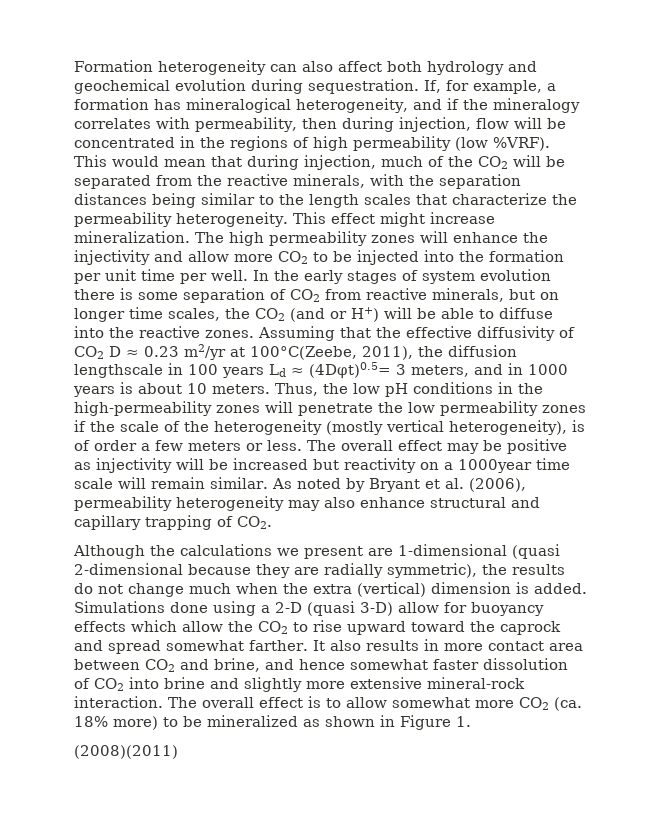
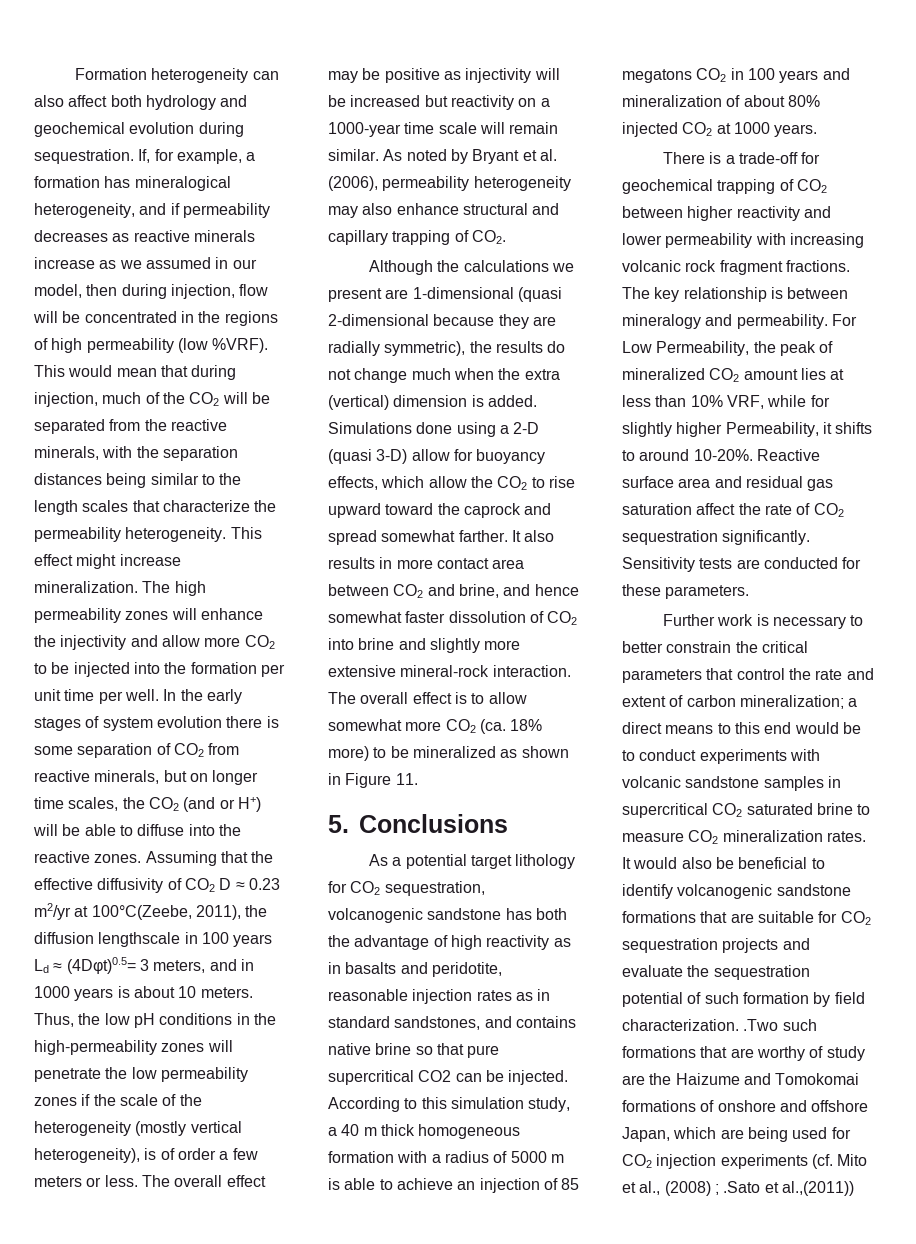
- If, for example, a formation has mineralogical heterogeneity, and if the mineralogy correlates with permeability, then during injection, flow will be concentrated in the regions of high permeability (low %VRF).
+ If, for example, a formation has mineralogical heterogeneity, and if permeability decreases as reactive minerals increase as we assumed in our model, then during injection, flow will be concentrated in the regions of high permeability (low %VRF).
- The overall effect may be positive as injectivity will be increased but reactivity on a 1000year time scale will remain similar.
+ The overall effect may be positive as injectivity will be increased but reactivity on a 1000-year time scale will remain similar.
- Simulations done using a 2-D (quasi 3-D) allow for buoyancy effects which allow the CO2 to rise upward toward the caprock and spread somewhat farther.
+ Simulations done using a 2-D (quasi 3-D) allow for buoyancy effects, which allow the CO2 to rise upward toward the caprock and spread somewhat farther.
- The overall effect is to allow somewhat more CO2 (ca. 18% more) to be mineralized as shown in Figure 1.
- (2008)(2011)
+ The overall effect is to allow somewhat more CO2 (ca. 18% more) to be mineralized as shown in Figure 11.
+ 5. Conclusions
+ As a potential target lithology for CO2 sequestration, volcanogenic sandstone has both the advantage of high reactivity as in basalts and peridotite, reasonable injection rates as in standard sandstones, and contains native brine so that pure supercritical CO2 can be injected. According to this simulation study, a 40 m thick homogeneous formation with a radius of 5000 m is able to achieve an injection of 85 megatons CO2 in 100 years and mineralization of about 80% injected CO2 at 1000 years.
+ There is a trade-off for geochemical trapping of CO2 between higher reactivity and lower permeability with increasing volcanic rock fragment fractions. The key relationship is between mineralogy and permeability. For Low Permeability, the peak of mineralized CO2 amount lies at less than 10% VRF, while for slightly higher Permeability, it shifts to around 10-20%. Reactive surface area and residual gas saturation affect the rate of CO2 sequestration significantly. Sensitivity tests are conducted for these parameters.
+ Further work is necessary to better constrain the critical parameters that control the rate and extent of carbon mineralization; a direct means to this end would be to conduct experiments with volcanic sandstone samples in supercritical CO2 saturated brine to measure CO2 mineralization rates. It would also be beneficial to identify volcanogenic sandstone formations that are suitable for CO2 sequestration projects and evaluate the sequestration potential of such formation by field characterization. .Two such formations that are worthy of study are the Haizume and Tomokomai formations of onshore and offshore Japan, which are being used for CO2 injection experiments (cf. Mito et al., (2008) ; .Sato et al.,(2011))

